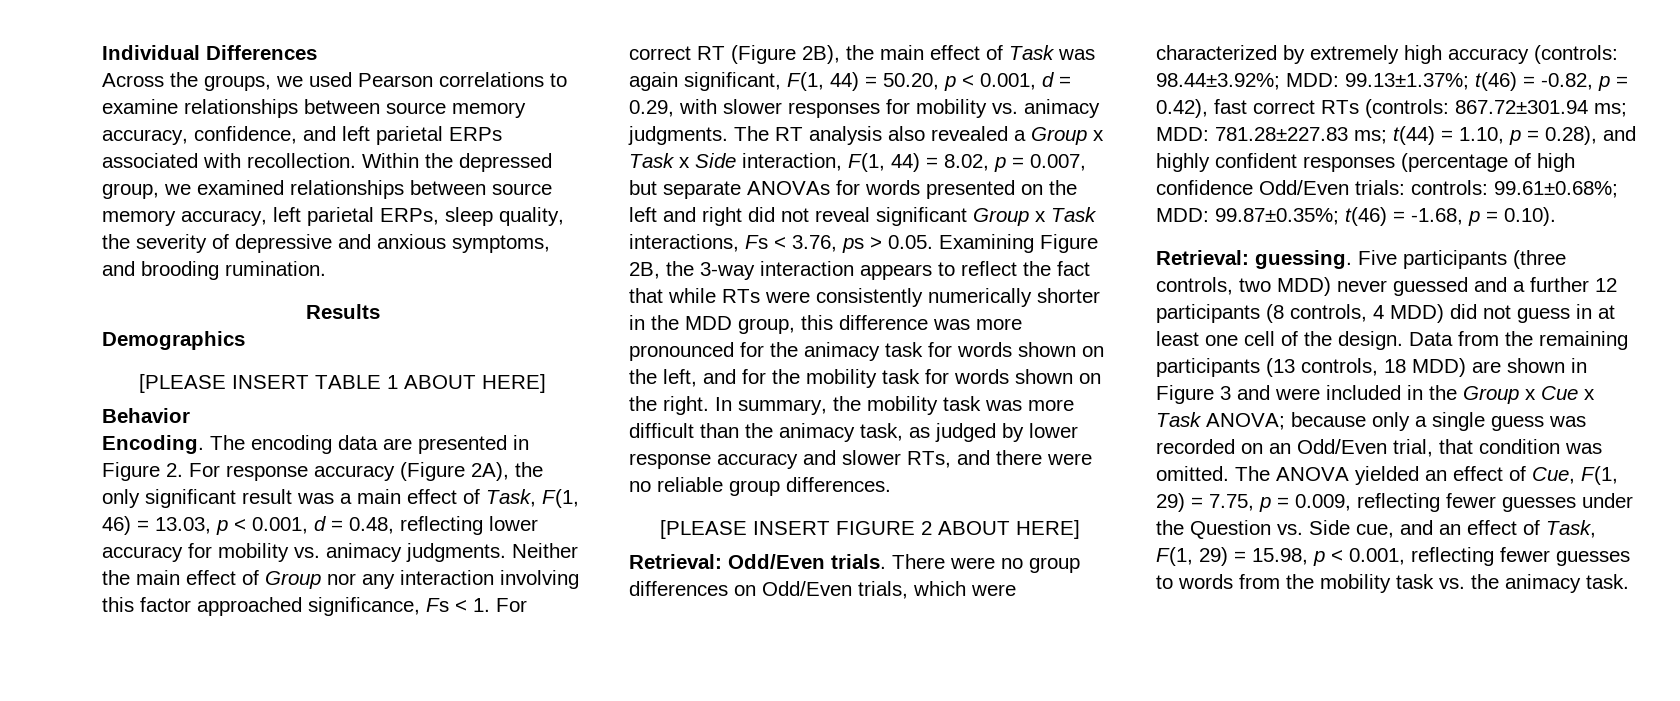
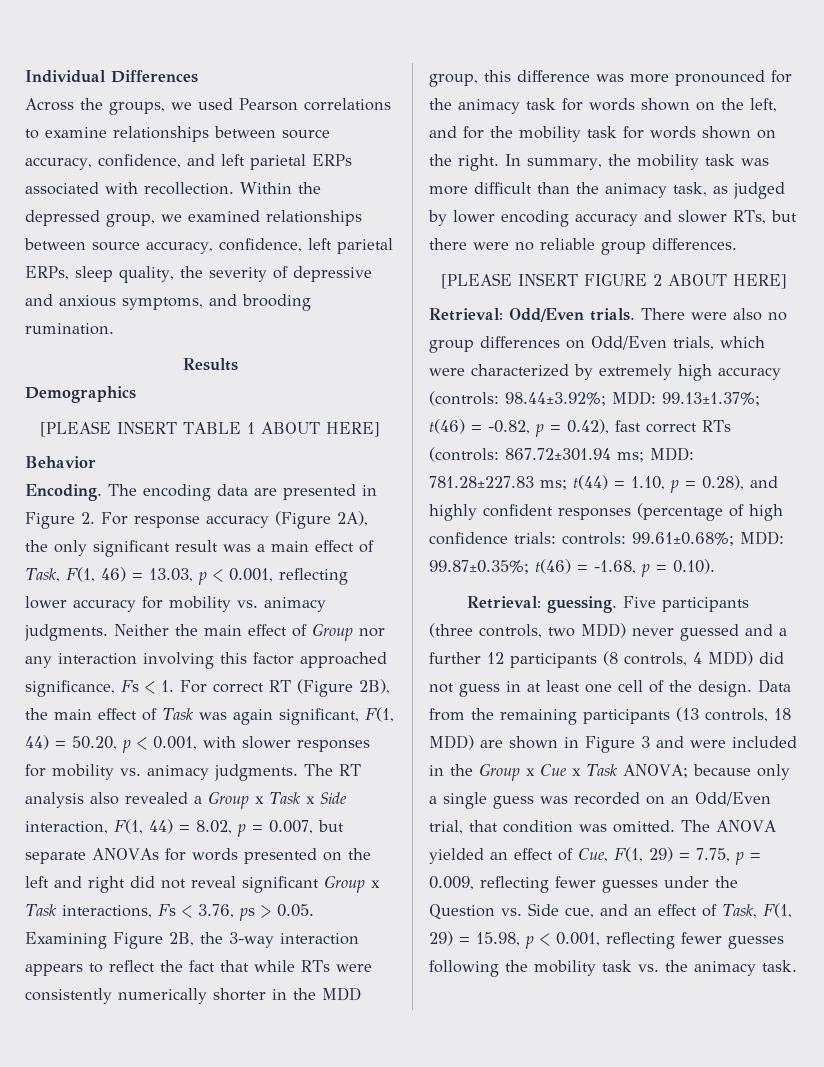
- Across the groups, we used Pearson correlations to examine relationships between source memory accuracy, confidence, and left parietal ERPs associated with recollection.
+ Across the groups, we used Pearson correlations to examine relationships between source accuracy, confidence, and left parietal ERPs associated with recollection.
- Within the depressed group, we examined relationships between source memory accuracy, left parietal ERPs, sleep quality, the severity of depressive and anxious symptoms, and brooding rumination.
+ Within the depressed group, we examined relationships between source accuracy, confidence, left parietal ERPs, sleep quality, the severity of depressive and anxious symptoms, and brooding rumination.
- The encoding data are presented in Figure 2. For response accuracy (Figure 2A), the only significant result was a main effect of Task, F(1, 46) = 13.03, p < 0.001, d = 0.48, reflecting lower accuracy for mobility vs. animacy judgments.
+ The encoding data are presented in Figure 2. For response accuracy (Figure 2A), the only significant result was a main effect of Task, F(1, 46) = 13.03, p < 0.001, reflecting lower accuracy for mobility vs. animacy judgments.
- Neither the main effect of Group nor any interaction involving this factor approached significance, Fs < 1. For correct RT (Figure 2B), the main effect of Task was again significant, F(1, 44) = 50.20, p < 0.001, d = 0.29, with slower responses for mobility vs. animacy judgments.
+ Neither the main effect of Group nor any interaction involving this factor approached significance, Fs < 1. For correct RT (Figure 2B), the main effect of Task was again significant, F(1, 44) = 50.20, p < 0.001, with slower responses for mobility vs. animacy judgments.
- In summary, the mobility task was more difficult than the animacy task, as judged by lower response accuracy and slower RTs, and there were no reliable group differences.
+ In summary, the mobility task was more difficult than the animacy task, as judged by lower encoding accuracy and slower RTs, but there were no reliable group differences.
- There were no group differences on Odd/Even trials, which were characterized by extremely high accuracy (controls: 98.44±3.92%; MDD: 99.13±1.37%; t(46) = -0.82, p = 0.42), fast correct RTs (controls: 867.72±301.94 ms; MDD: 781.28±227.83 ms; t(44) = 1.10, p = 0.28), and highly confident responses (percentage of high confidence Odd/Even trials: controls: 99.61±0.68%; MDD: 99.87±0.35%; t(46) = -1.68, p = 0.10).
+ There were also no group differences on Odd/Even trials, which were characterized by extremely high accuracy (controls: 98.44±3.92%; MDD: 99.13±1.37%; t(46) = -0.82, p = 0.42), fast correct RTs (controls: 867.72±301.94 ms; MDD: 781.28±227.83 ms; t(44) = 1.10, p = 0.28), and highly confident responses (percentage of high confidence trials: controls: 99.61±0.68%; MDD: 99.87±0.35%; t(46) = -1.68, p = 0.10).
- The ANOVA yielded an effect of Cue, F(1, 29) = 7.75, p = 0.009, reflecting fewer guesses under the Question vs. Side cue, and an effect of Task, F(1, 29) = 15.98, p < 0.001, reflecting fewer guesses to words from the mobility task vs. the animacy task.
+ The ANOVA yielded an effect of Cue, F(1, 29) = 7.75, p = 0.009, reflecting fewer guesses under the Question vs. Side cue, and an effect of Task, F(1, 29) = 15.98, p < 0.001, reflecting fewer guesses following the mobility task vs. the animacy task.

